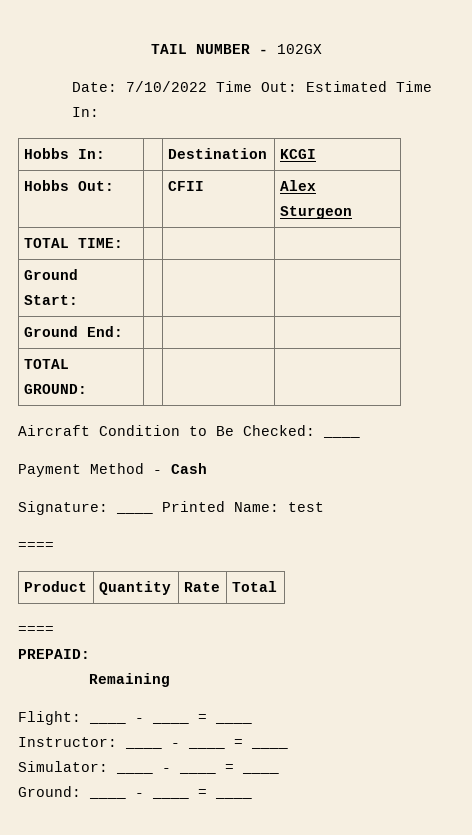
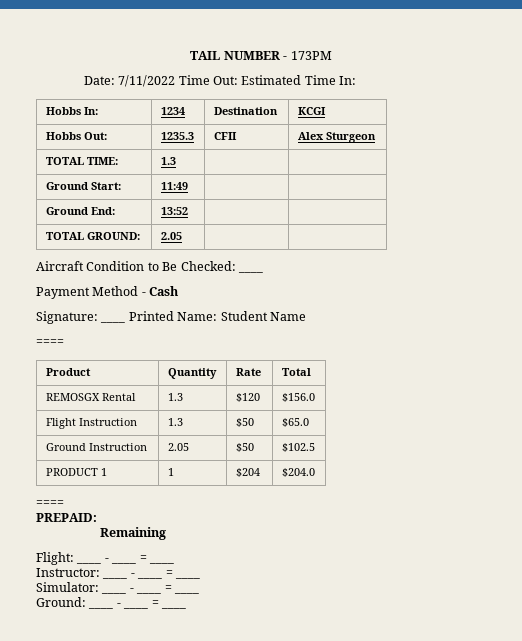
- TAIL NUMBER - 102GX
+ TAIL NUMBER - 173PM
- Date: 7/10/2022 Time Out: Estimated Time In:
+ Date: 7/11/2022 Time Out: Estimated Time In:
- Hobbs In: | | Destination | KCGI
+ Hobbs In: | 1234 | Destination | KCGI
- Hobbs Out: | | CFII | Alex Sturgeon
+ Hobbs Out: | 1235.3 | CFII | Alex Sturgeon
- TOTAL TIME: | | |
+ TOTAL TIME: | 1.3 | |
- Ground Start: | | |
+ Ground Start: | 11:49 | |
- Ground End: | | |
+ Ground End: | 13:52 | |
- TOTAL GROUND: | | |
+ TOTAL GROUND: | 2.05 | |
- Signature: ____ Printed Name: test
+ Signature: ____ Printed Name: Student Name
+ REMOSGX Rental | 1.3 | $120 | $156.0
+ Flight Instruction | 1.3 | $50 | $65.0
+ Ground Instruction | 2.05 | $50 | $102.5
+ PRODUCT 1 | 1 | $204 | $204.0

